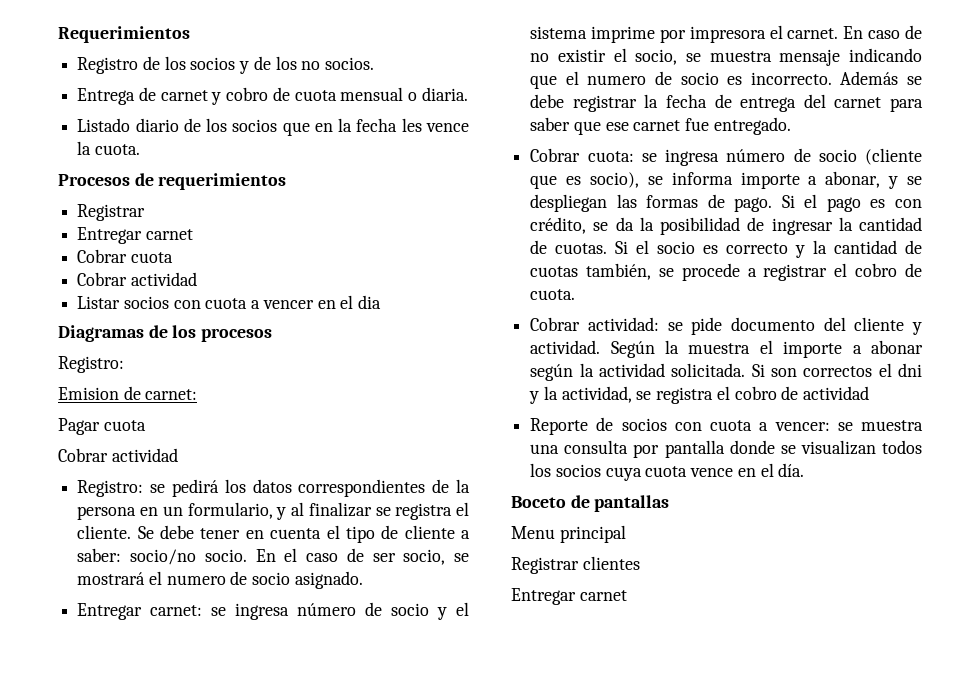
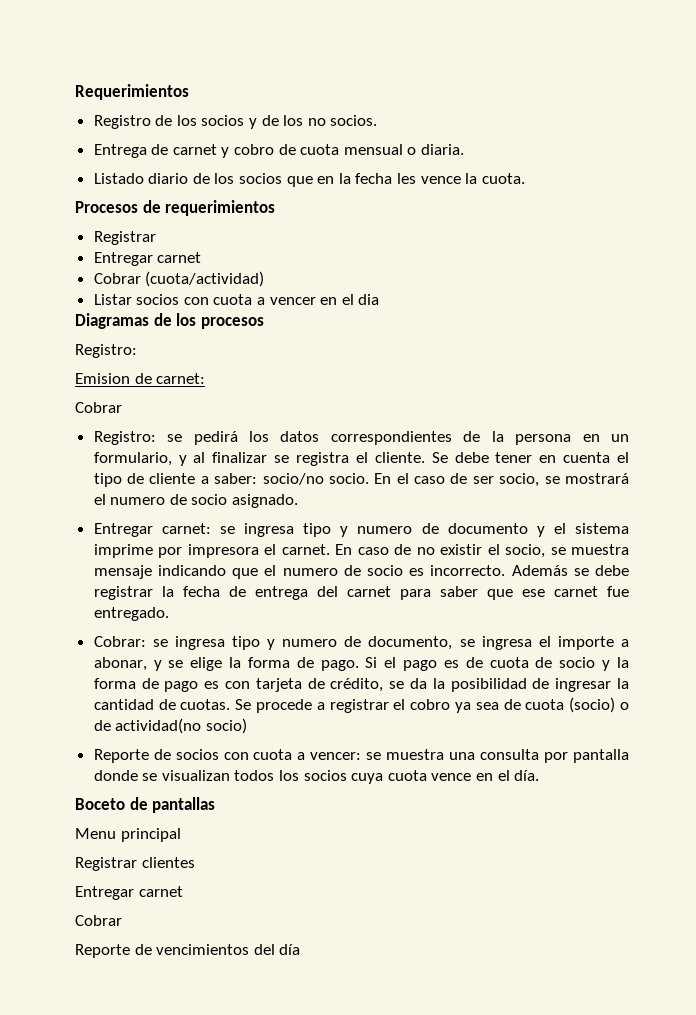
- Cobrar cuota
- Cobrar actividad
+ Cobrar (cuota/actividad)
  Emision de carnet:
- Pagar cuota
- Cobrar actividad
+ Cobrar
- Entregar carnet: se ingresa número de socio y el sistema imprime por impresora el carnet.
+ Entregar carnet: se ingresa tipo y numero de documento y el sistema imprime por impresora el carnet.
- Cobrar cuota: se ingresa número de socio (cliente que es socio), se informa importe a abonar, y se despliegan las formas de pago.
+ Cobrar: se ingresa tipo y numero de documento, se ingresa el importe a abonar, y se elige la forma de pago.
- Si el pago es con crédito, se da la posibilidad de ingresar la cantidad de cuotas.
+ Si el pago es de cuota de socio y la forma de pago es con tarjeta de crédito, se da la posibilidad de ingresar la cantidad de cuotas.
- Si el socio es correcto y la cantidad de cuotas también, se procede a registrar el cobro de cuota.
- Cobrar actividad: se pide documento del cliente y actividad. Según la muestra el importe a abonar según la actividad solicitada. Si son correctos el dni y la actividad, se registra el cobro de actividad
+ Se procede a registrar el cobro ya sea de cuota (socio) o de actividad(no socio)
  Registrar clientes
  Entregar carnet
+ Cobrar
+ Reporte de vencimientos del día

